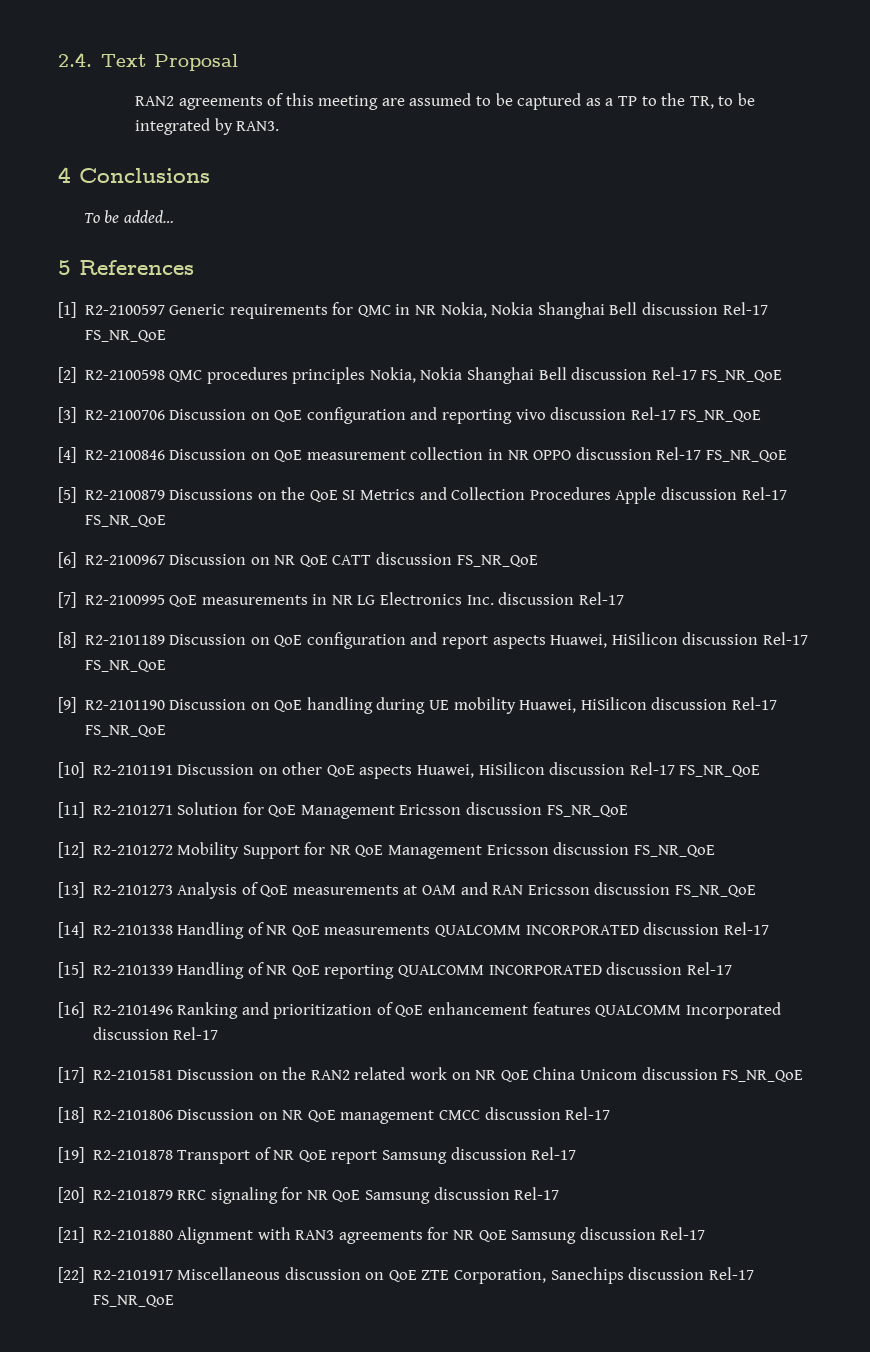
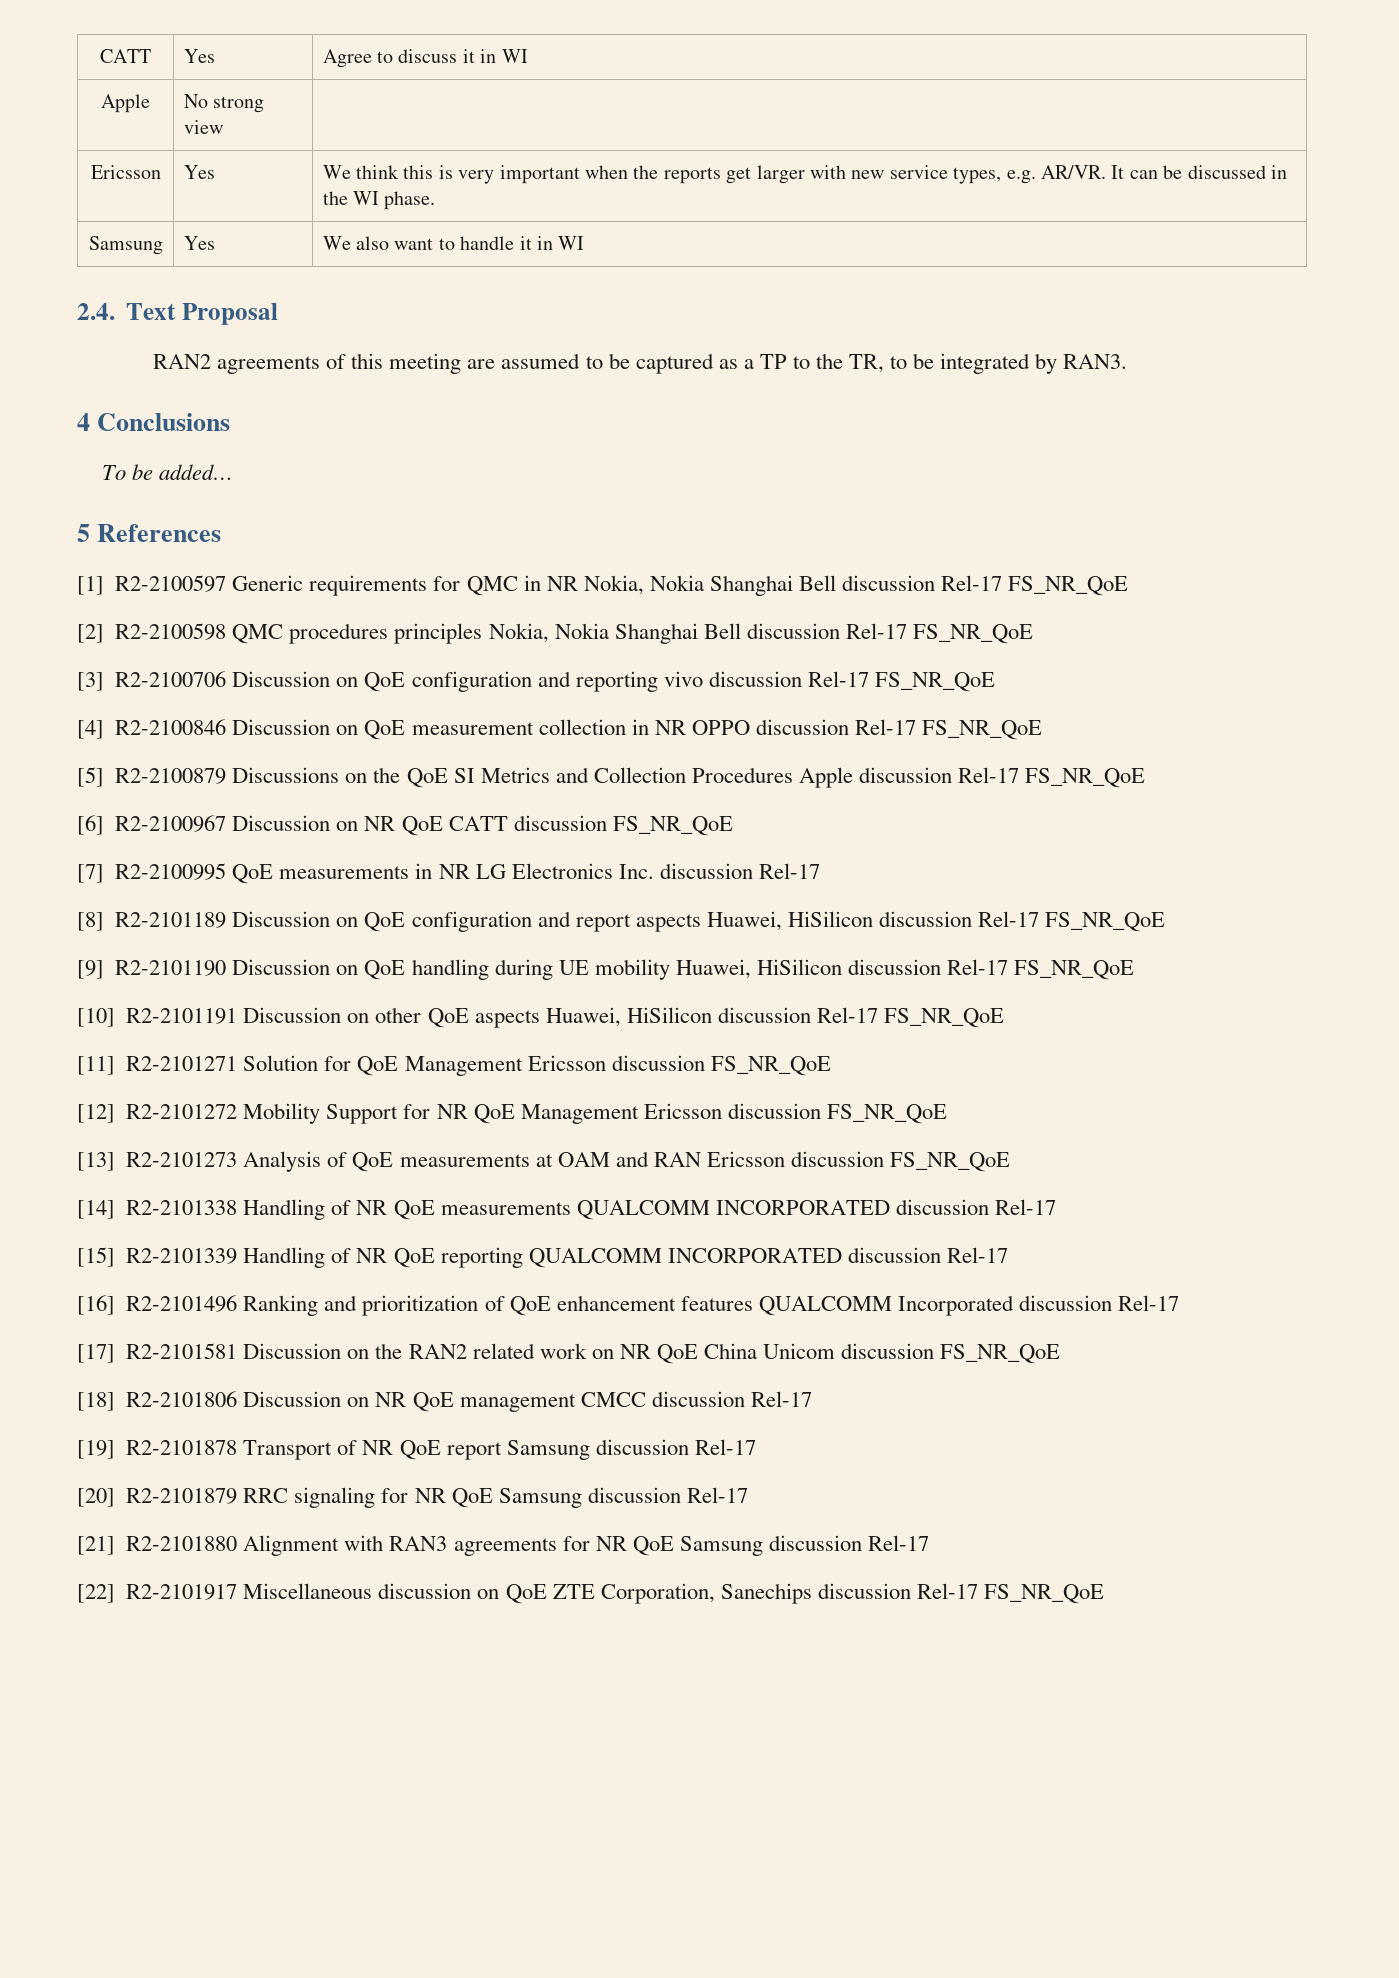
+ CATT | Yes | Agree to discuss it in WI
+ Apple | No strong view |
+ Ericsson | Yes | We think this is very important when the reports get larger with new service types, e.g. AR/VR. It can be discussed in the WI phase.
+ Samsung | Yes | We also want to handle it in WI

